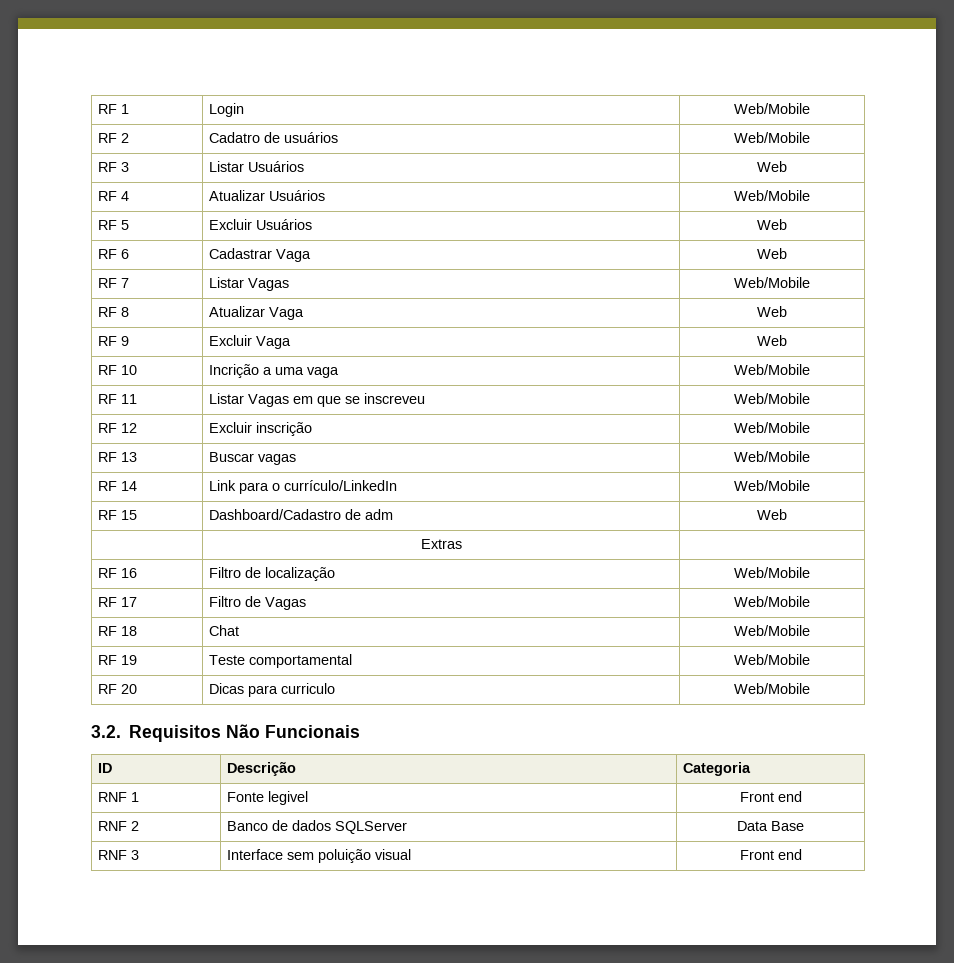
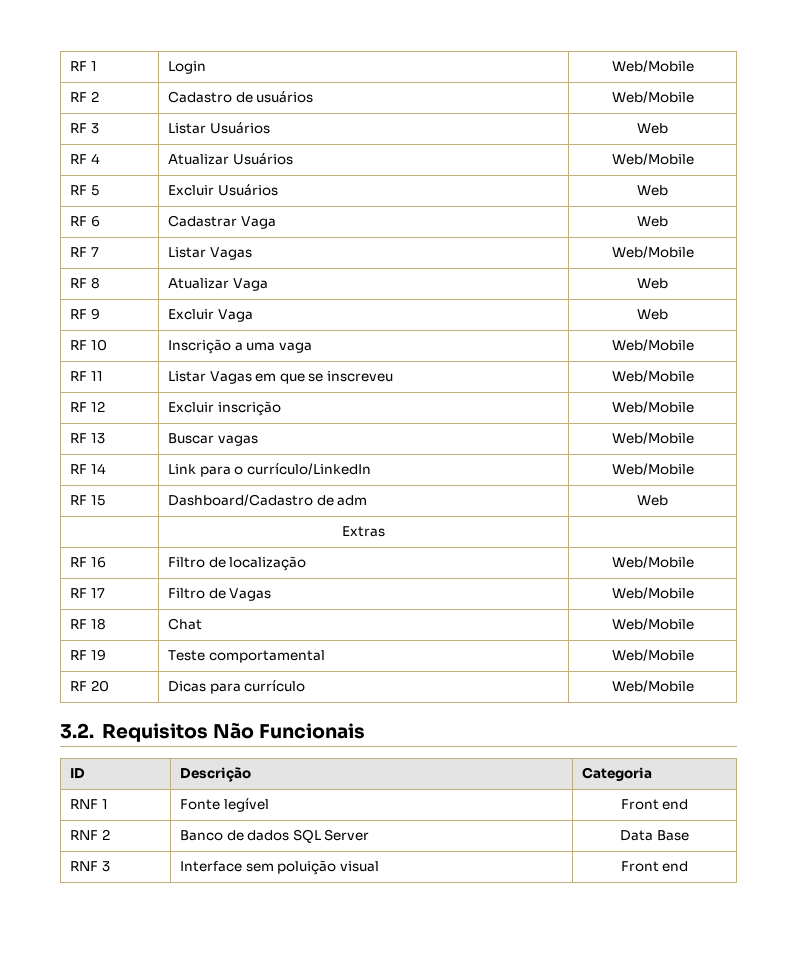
- RF 2 | Cadatro de usuários | Web/Mobile
+ RF 2 | Cadastro de usuários | Web/Mobile
- RF 10 | Incrição a uma vaga | Web/Mobile
+ RF 10 | Inscrição a uma vaga | Web/Mobile
- RF 20 | Dicas para curriculo | Web/Mobile
+ RF 20 | Dicas para currículo | Web/Mobile
- RNF 1 | Fonte legivel | Front end
+ RNF 1 | Fonte legível | Front end
- RNF 2 | Banco de dados SQLServer | Data Base
+ RNF 2 | Banco de dados SQL Server | Data Base

